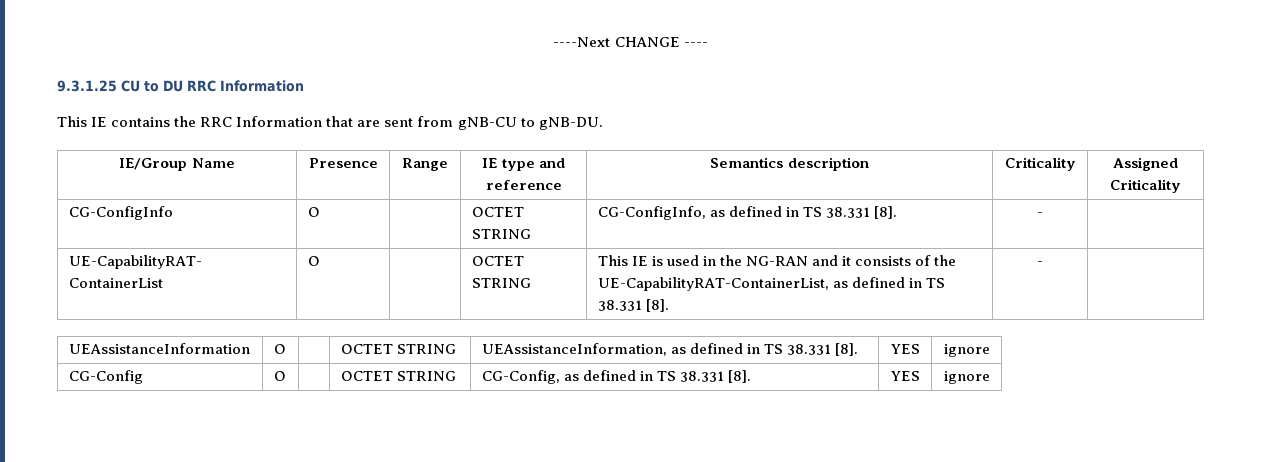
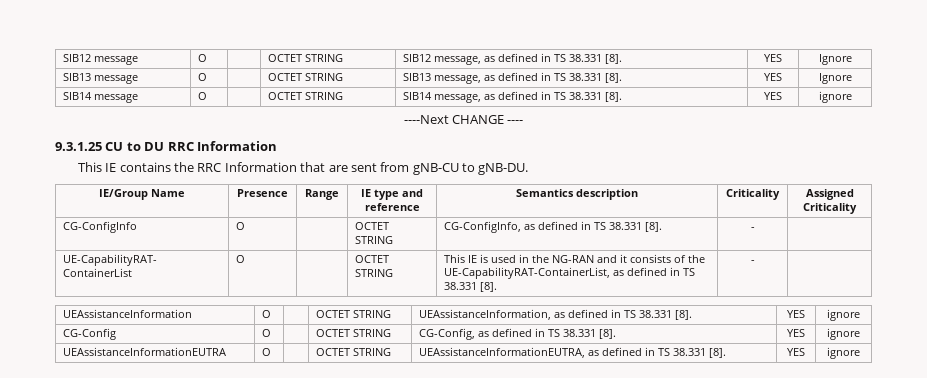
+ SIB12 message | O | | OCTET STRING | SIB12 message, as defined in TS 38.331 [8]. | YES | Ignore
+ SIB13 message | O | | OCTET STRING | SIB13 message, as defined in TS 38.331 [8]. | YES | Ignore
+ SIB14 message | O | | OCTET STRING | SIB14 message, as defined in TS 38.331 [8]. | YES | ignore
+ UEAssistanceInformationEUTRA | O | | OCTET STRING | UEAssistanceInformationEUTRA, as defined in TS 38.331 [8]. | YES | ignore

